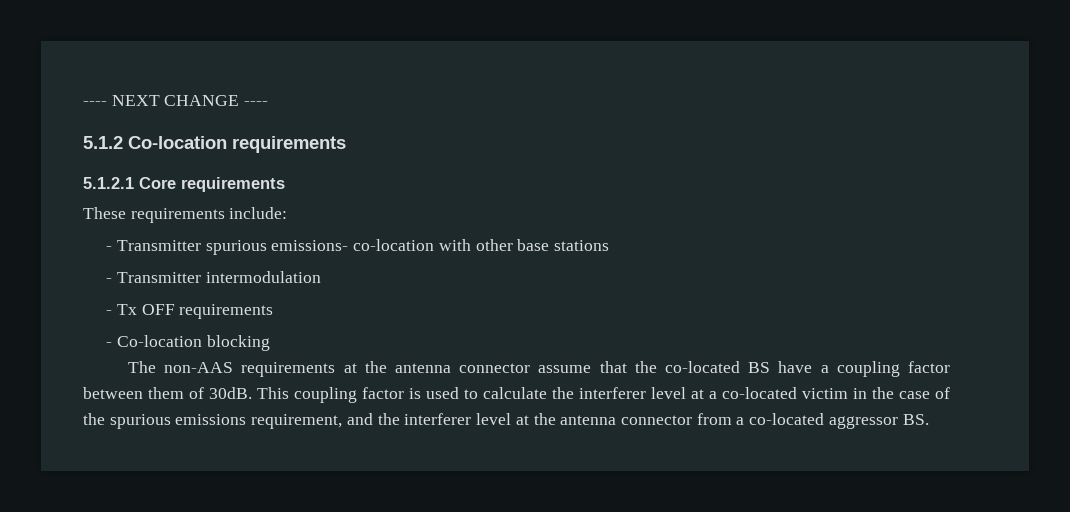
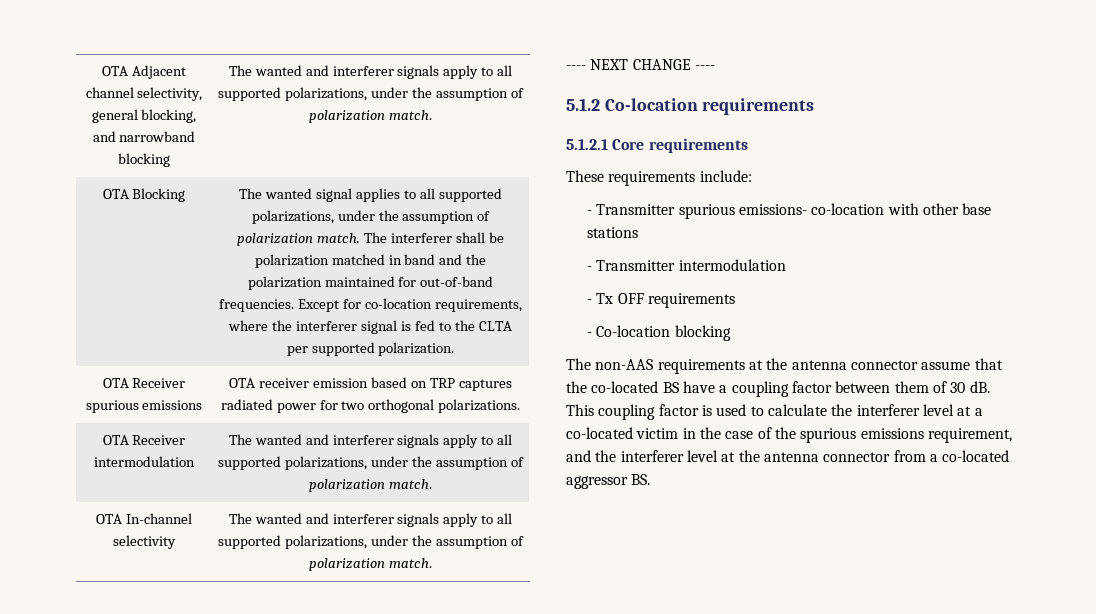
+ OTA Adjacent channel selectivity, general blocking, and narrowband blocking | The wanted and interferer signals apply to all supported polarizations, under the assumption of polarization match.
+ OTA Blocking | The wanted signal applies to all supported polarizations, under the assumption of polarization match. The interferer shall be polarization matched in band and the polarization maintained for out-of-band frequencies. Except for co-location requirements, where the interferer signal is fed to the CLTA per supported polarization.
+ OTA Receiver spurious emissions | OTA receiver emission based on TRP captures radiated power for two orthogonal polarizations.
+ OTA Receiver intermodulation | The wanted and interferer signals apply to all supported polarizations, under the assumption of polarization match.
+ OTA In-channel selectivity | The wanted and interferer signals apply to all supported polarizations, under the assumption of polarization match.
- The non-AAS requirements at the antenna connector assume that the co-located BS have a coupling factor between them of 30dB.
+ The non-AAS requirements at the antenna connector assume that the co-located BS have a coupling factor between them of 30 dB.

